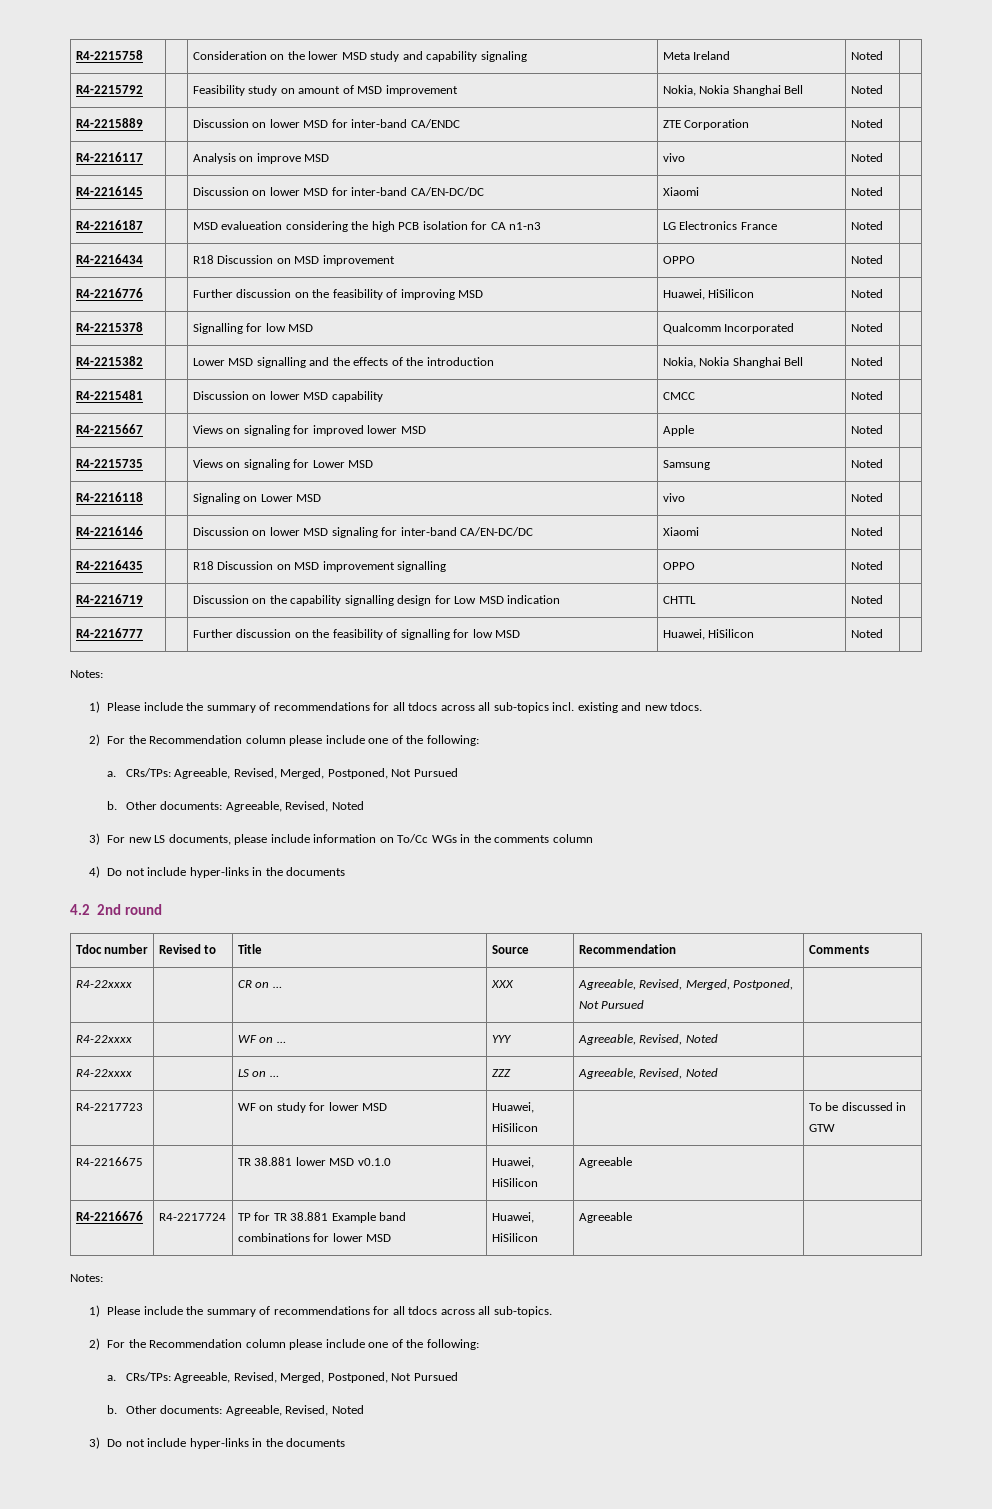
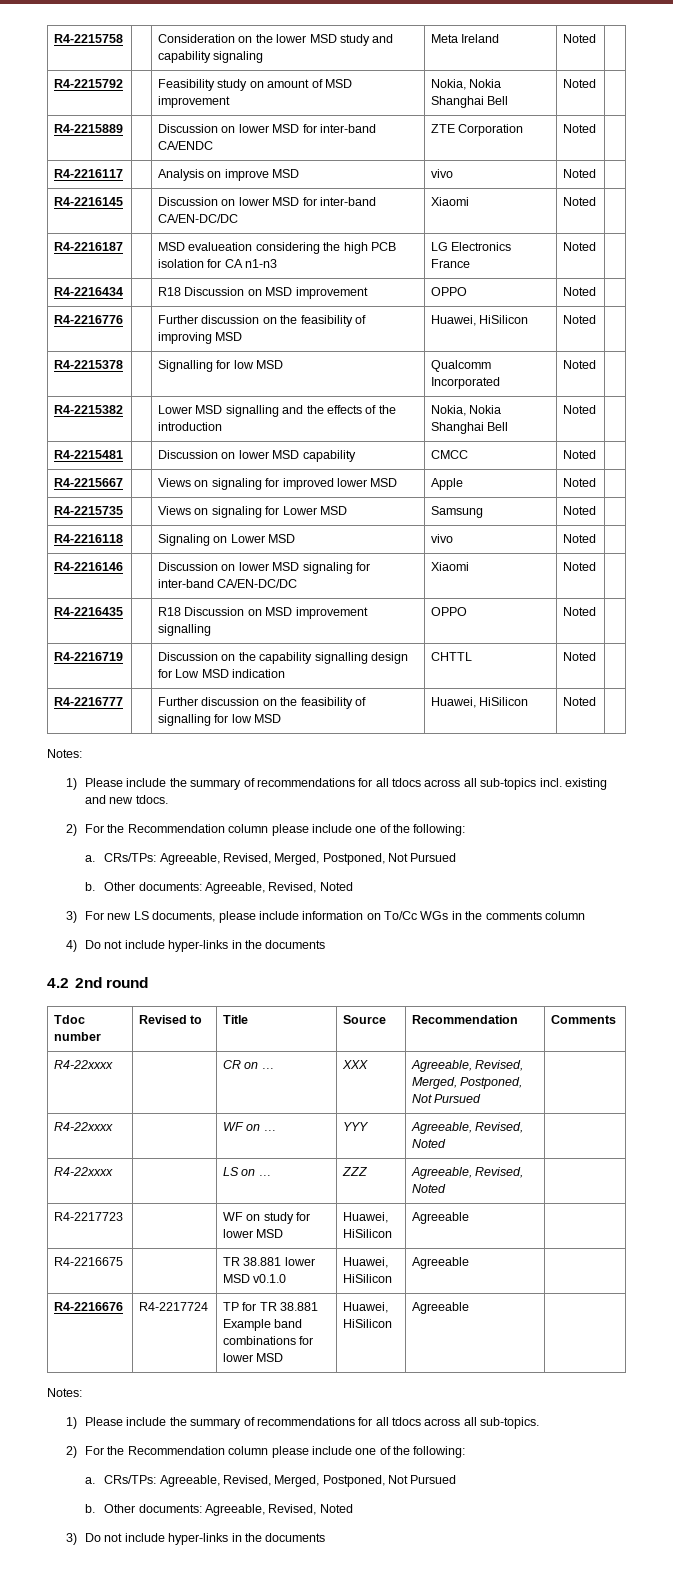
- R4-2217723 | | WF on study for lower MSD | Huawei, HiSilicon | | To be discussed in GTW
+ R4-2217723 | | WF on study for lower MSD | Huawei, HiSilicon | Agreeable |

